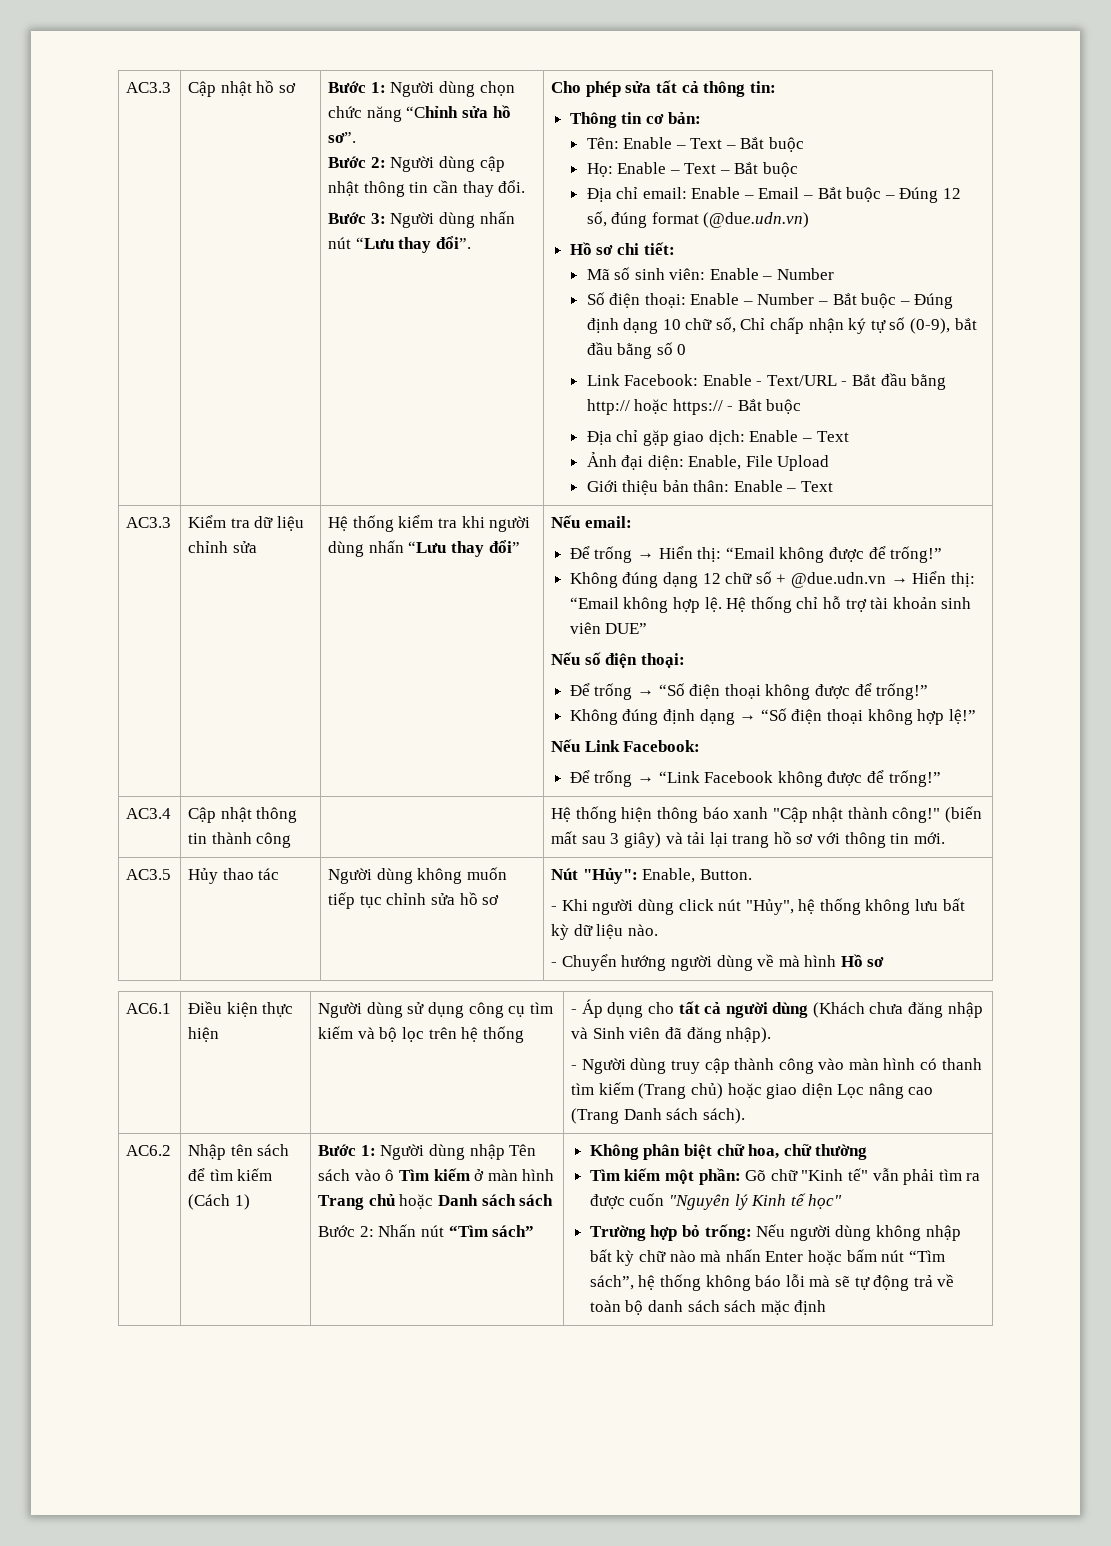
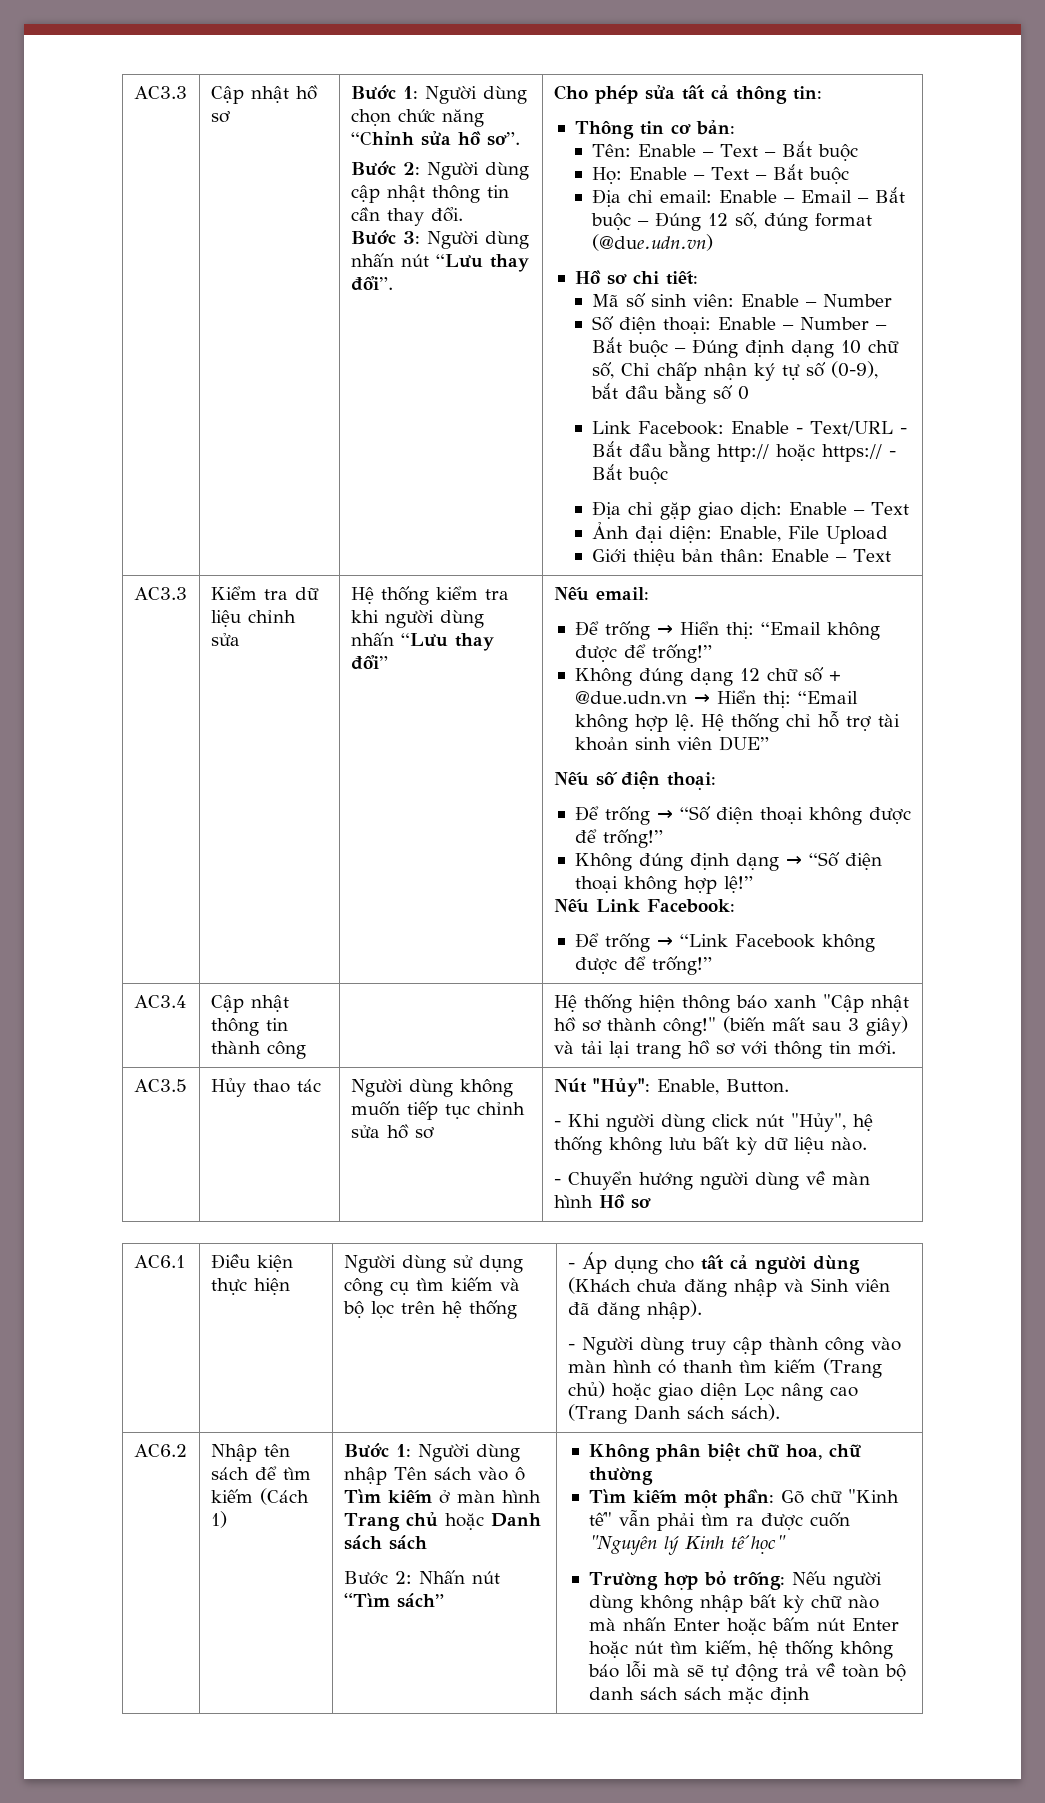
- AC3.4 | Cập nhật thông tin thành công | | Hệ thống hiện thông báo xanh "Cập nhật thành công!" (biến mất sau 3 giây) và tải lại trang hồ sơ với thông tin mới.
+ AC3.4 | Cập nhật thông tin thành công | | Hệ thống hiện thông báo xanh "Cập nhật hồ sơ thành công!" (biến mất sau 3 giây) và tải lại trang hồ sơ với thông tin mới.
- - Chuyển hướng người dùng về mà hình Hồ sơ
+ - Chuyển hướng người dùng về màn hình Hồ sơ
- Trường hợp bỏ trống: Nếu người dùng không nhập bất kỳ chữ nào mà nhấn Enter hoặc bấm nút “Tìm sách”, hệ thống không báo lỗi mà sẽ tự động trả về toàn bộ danh sách sách mặc định
+ Trường hợp bỏ trống: Nếu người dùng không nhập bất kỳ chữ nào mà nhấn Enter hoặc bấm nút Enter hoặc nút tìm kiếm, hệ thống không báo lỗi mà sẽ tự động trả về toàn bộ danh sách sách mặc định

